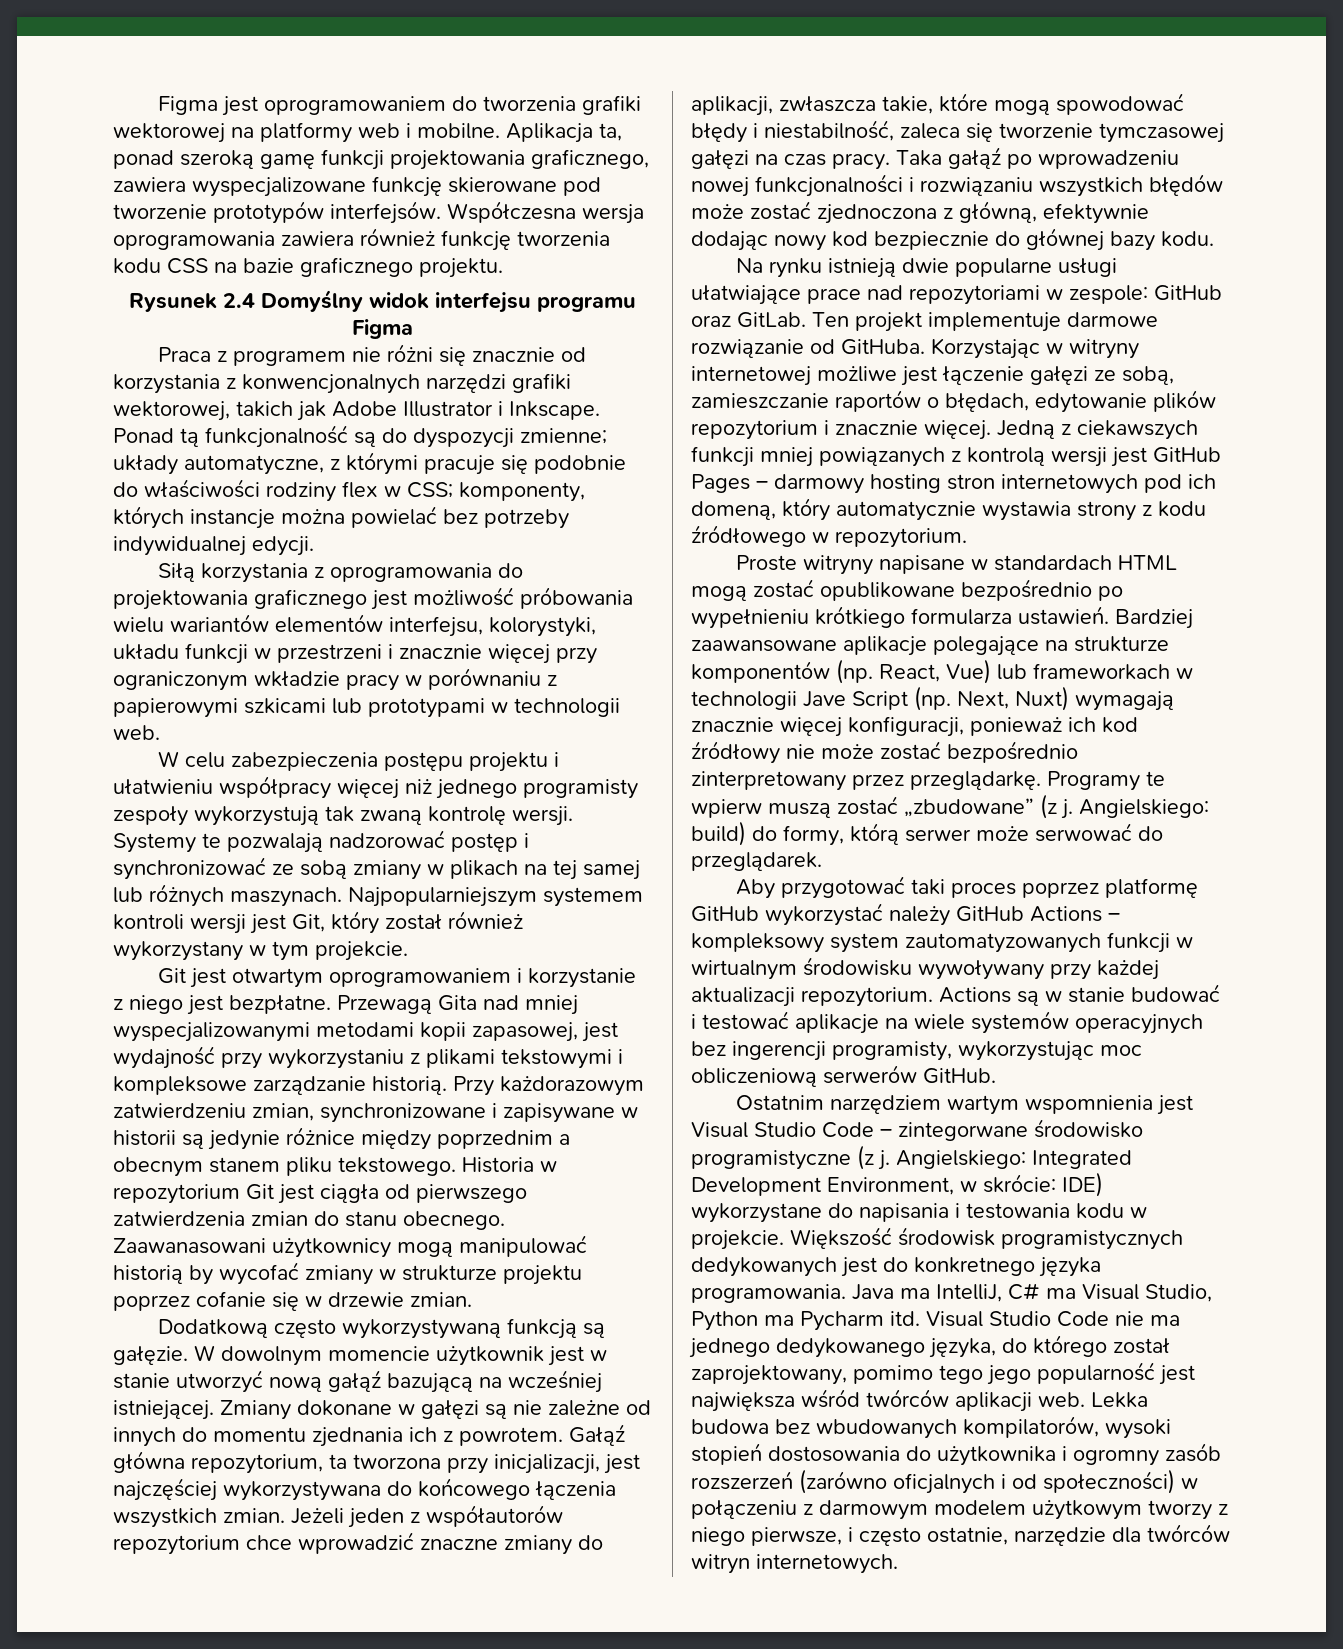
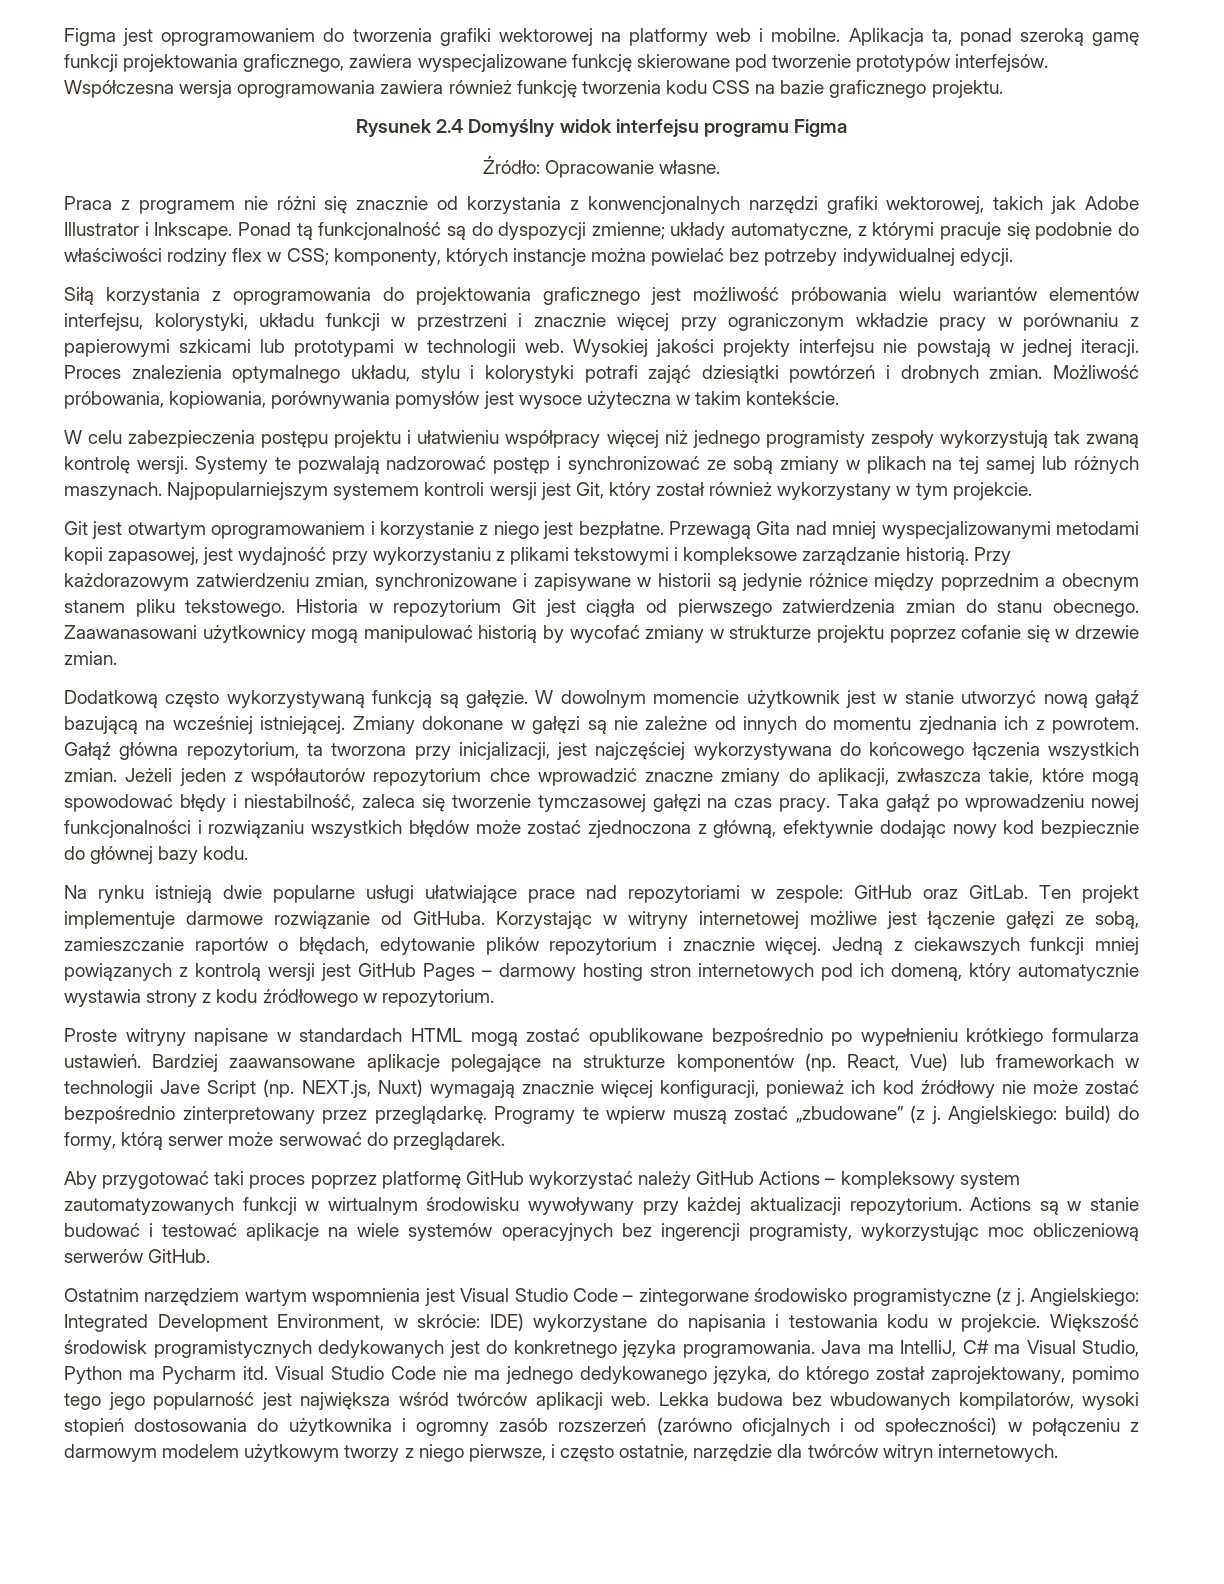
+ Źródło: Opracowanie własne.
+ Wysokiej jakości projekty interfejsu nie powstają w jednej iteracji. Proces znalezienia optymalnego układu, stylu i kolorystyki potrafi zająć dziesiątki powtórzeń i drobnych zmian. Możliwość próbowania, kopiowania, porównywania pomysłów jest wysoce użyteczna w takim kontekście.
- Bardziej zaawansowane aplikacje polegające na strukturze komponentów (np. React, Vue) lub frameworkach w technologii Jave Script (np. Next, Nuxt) wymagają znacznie więcej konfiguracji, ponieważ ich kod źródłowy nie może zostać bezpośrednio zinterpretowany przez przeglądarkę.
+ Bardziej zaawansowane aplikacje polegające na strukturze komponentów (np. React, Vue) lub frameworkach w technologii Jave Script (np. NEXT.js, Nuxt) wymagają znacznie więcej konfiguracji, ponieważ ich kod źródłowy nie może zostać bezpośrednio zinterpretowany przez przeglądarkę.

